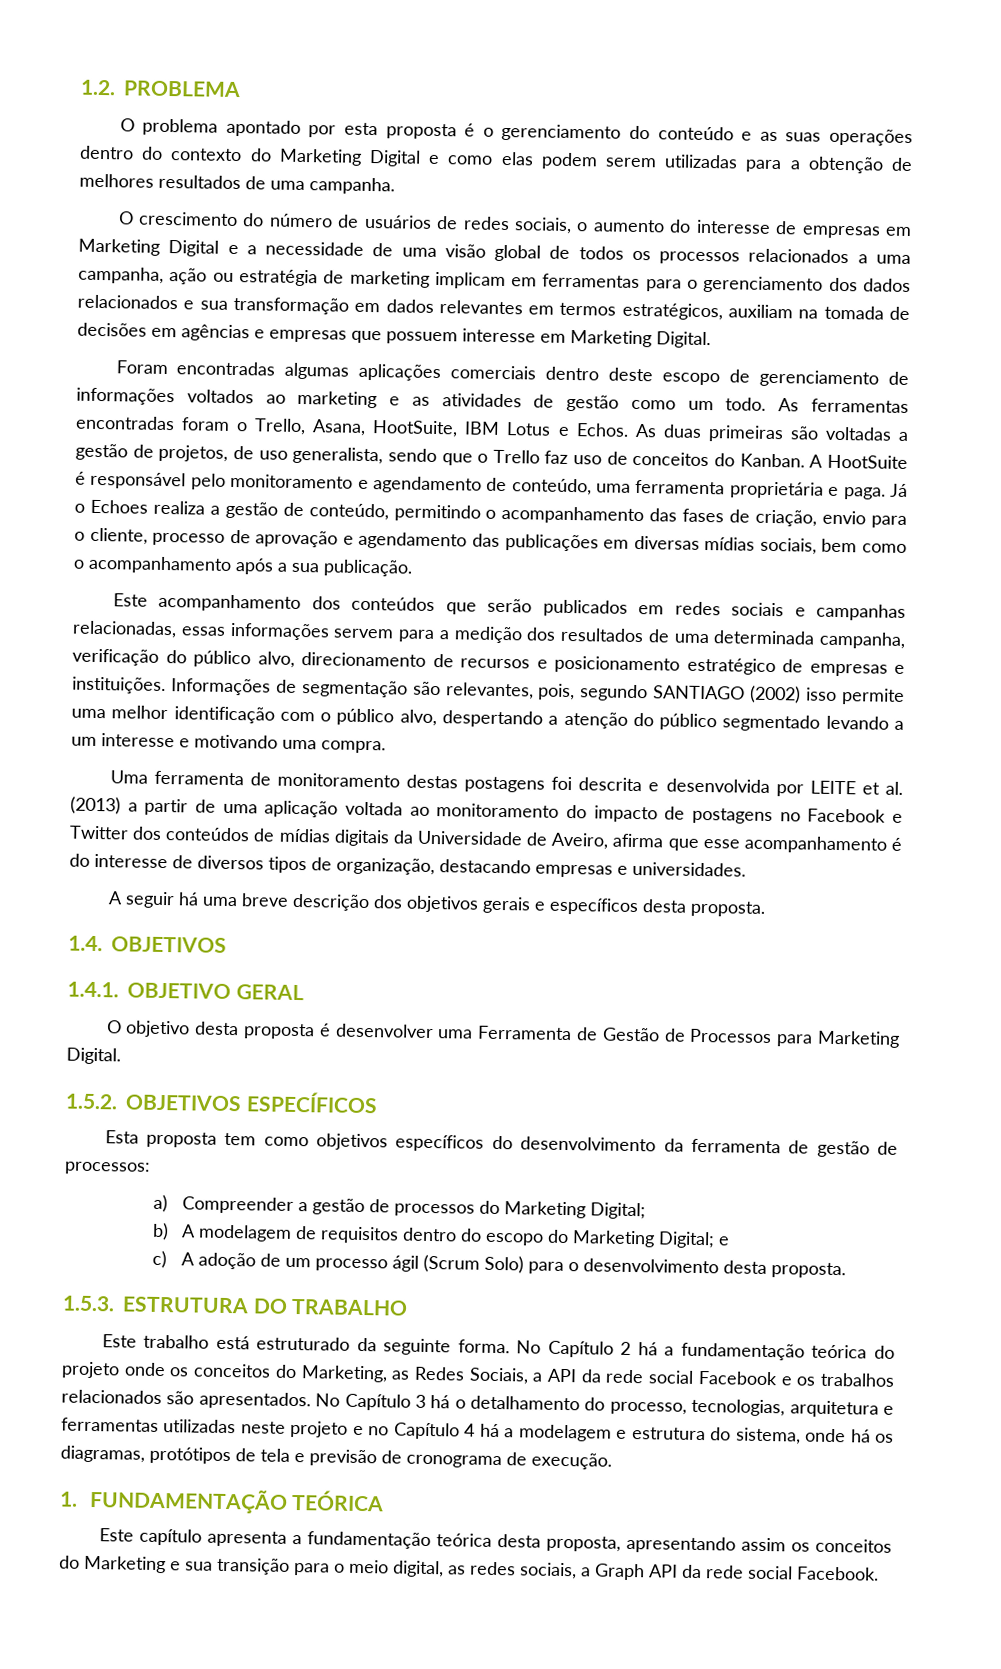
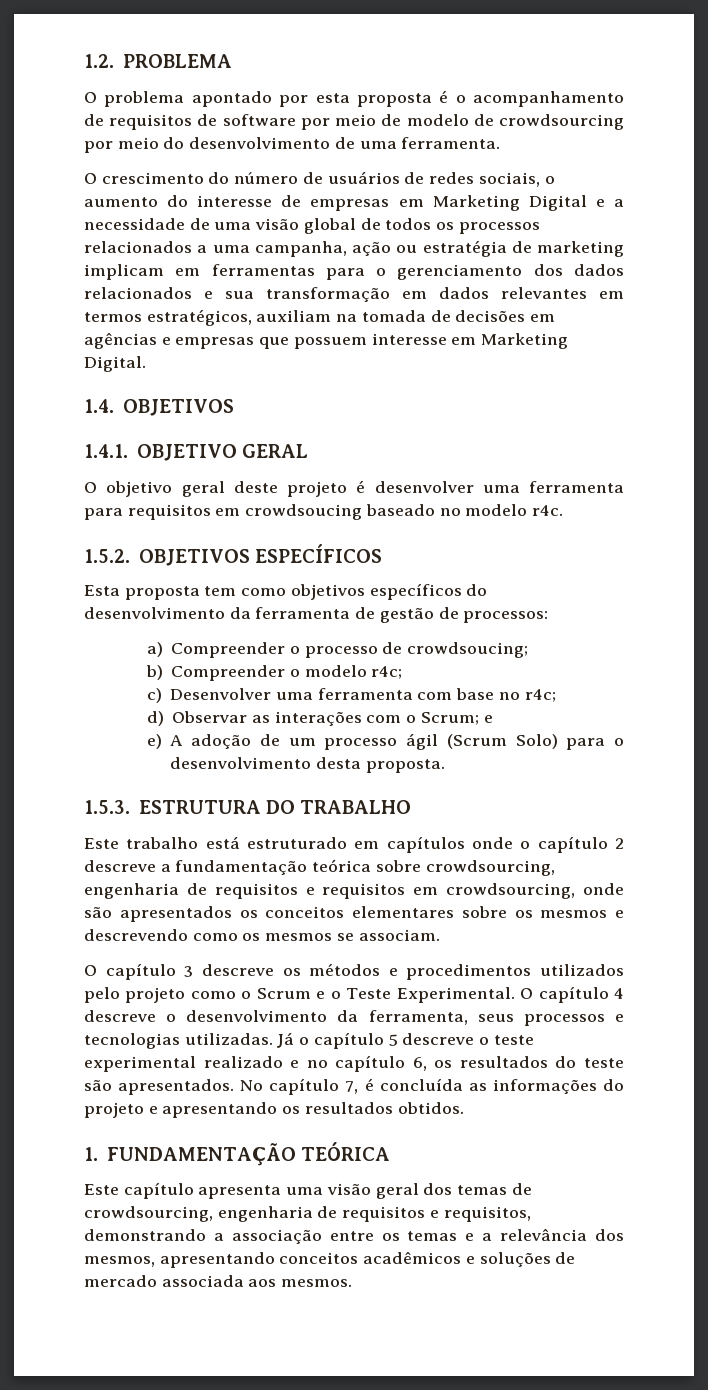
- O problema apontado por esta proposta é o gerenciamento do conteúdo e as suas operações dentro do contexto do Marketing Digital e como elas podem serem utilizadas para a obtenção de melhores resultados de uma campanha.
+ O problema apontado por esta proposta é o acompanhamento de requisitos de software por meio de modelo de crowdsourcing por meio do desenvolvimento de uma ferramenta.
- Foram encontradas algumas aplicações comerciais dentro deste escopo de gerenciamento de informações voltados ao marketing e as atividades de gestão como um todo. As ferramentas encontradas foram o Trello, Asana, HootSuite, IBM Lotus e Echos. As duas primeiras são voltadas a gestão de projetos, de uso generalista, sendo que o Trello faz uso de conceitos do Kanban. A HootSuite é responsável pelo monitoramento e agendamento de conteúdo, uma ferramenta proprietária e paga. Já o Echoes realiza a gestão de conteúdo, permitindo o acompanhamento das fases de criação, envio para o cliente, processo de aprovação e agendamento das publicações em diversas mídias sociais, bem como o acompanhamento após a sua publicação.
- Este acompanhamento dos conteúdos que serão publicados em redes sociais e campanhas relacionadas, essas informações servem para a medição dos resultados de uma determinada campanha, verificação do público alvo, direcionamento de recursos e posicionamento estratégico de empresas e instituições. Informações de segmentação são relevantes, pois, segundo SANTIAGO (2002) isso permite uma melhor identificação com o público alvo, despertando a atenção do público segmentado levando a um interesse e motivando uma compra.
- Uma ferramenta de monitoramento destas postagens foi descrita e desenvolvida por LEITE et al. (2013) a partir de uma aplicação voltada ao monitoramento do impacto de postagens no Facebook e Twitter dos conteúdos de mídias digitais da Universidade de Aveiro, afirma que esse acompanhamento é do interesse de diversos tipos de organização, destacando empresas e universidades.
- A seguir há uma breve descrição dos objetivos gerais e específicos desta proposta.
- O objetivo desta proposta é desenvolver uma Ferramenta de Gestão de Processos para Marketing Digital.
+ O objetivo geral deste projeto é desenvolver uma ferramenta para requisitos em crowdsoucing baseado no modelo r4c.
- a) Compreender a gestão de processos do Marketing Digital;
- b) A modelagem de requisitos dentro do escopo do Marketing Digital; e
+ a) Compreender o processo de crowdsoucing;
+ b) Compreender o modelo r4c;
+ c) Desenvolver uma ferramenta com base no r4c;
+ d) Observar as interações com o Scrum; e
- c) A adoção de um processo ágil (Scrum Solo) para o desenvolvimento desta proposta.
+ e) A adoção de um processo ágil (Scrum Solo) para o desenvolvimento desta proposta.
- Este trabalho está estruturado da seguinte forma. No Capítulo 2 há a fundamentação teórica do projeto onde os conceitos do Marketing, as Redes Sociais, a API da rede social Facebook e os trabalhos relacionados são apresentados. No Capítulo 3 há o detalhamento do processo, tecnologias, arquitetura e ferramentas utilizadas neste projeto e no Capítulo 4 há a modelagem e estrutura do sistema, onde há os diagramas, protótipos de tela e previsão de cronograma de execução.
+ Este trabalho está estruturado em capítulos onde o capítulo 2 descreve a fundamentação teórica sobre crowdsourcing, engenharia de requisitos e requisitos em crowdsourcing, onde são apresentados os conceitos elementares sobre os mesmos e descrevendo como os mesmos se associam.
+ O capítulo 3 descreve os métodos e procedimentos utilizados pelo projeto como o Scrum e o Teste Experimental. O capítulo 4 descreve o desenvolvimento da ferramenta, seus processos e tecnologias utilizadas. Já o capítulo 5 descreve o teste experimental realizado e no capítulo 6, os resultados do teste são apresentados. No capítulo 7, é concluída as informações do projeto e apresentando os resultados obtidos.
- Este capítulo apresenta a fundamentação teórica desta proposta, apresentando assim os conceitos do Marketing e sua transição para o meio digital, as redes sociais, a Graph API da rede social Facebook.
+ Este capítulo apresenta uma visão geral dos temas de crowdsourcing, engenharia de requisitos e requisitos, demonstrando a associação entre os temas e a relevância dos mesmos, apresentando conceitos acadêmicos e soluções de mercado associada aos mesmos.

